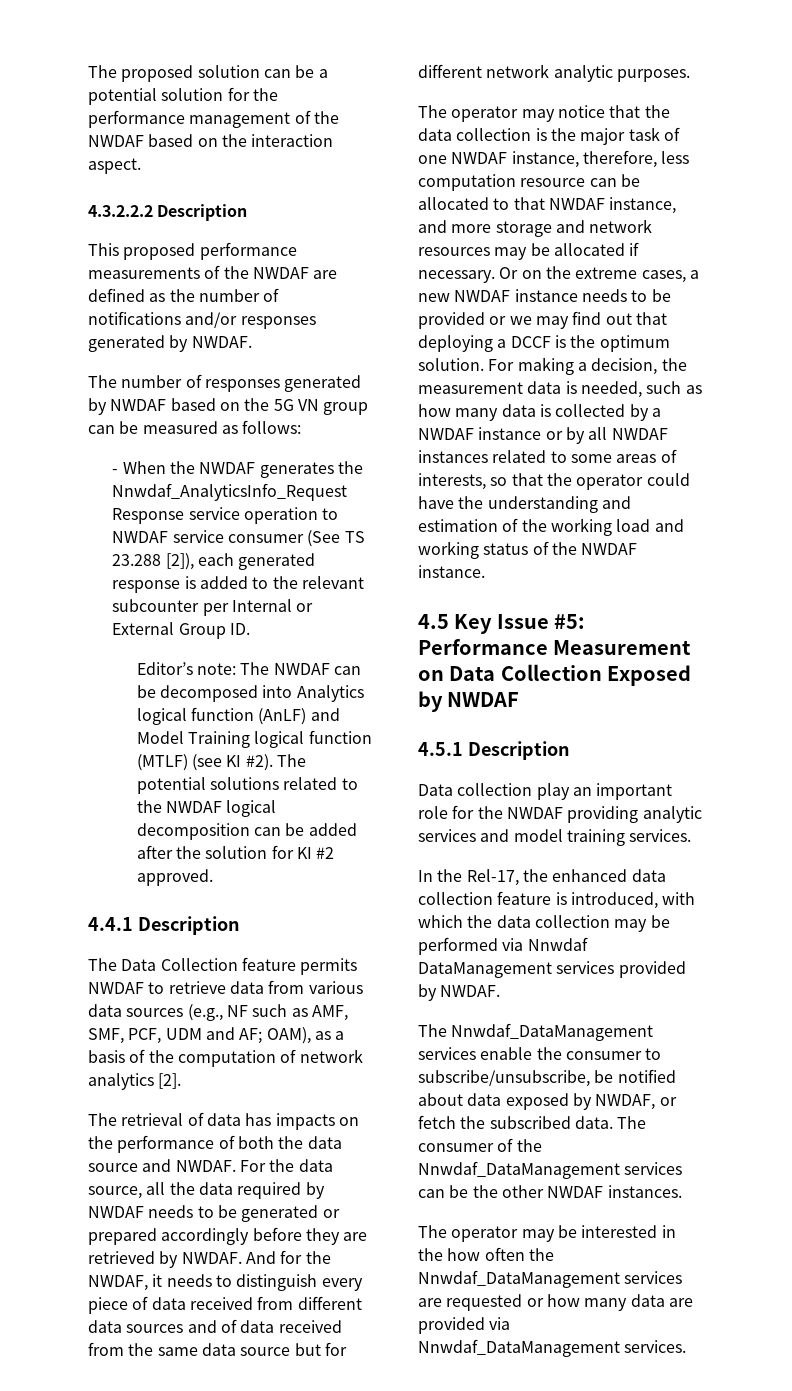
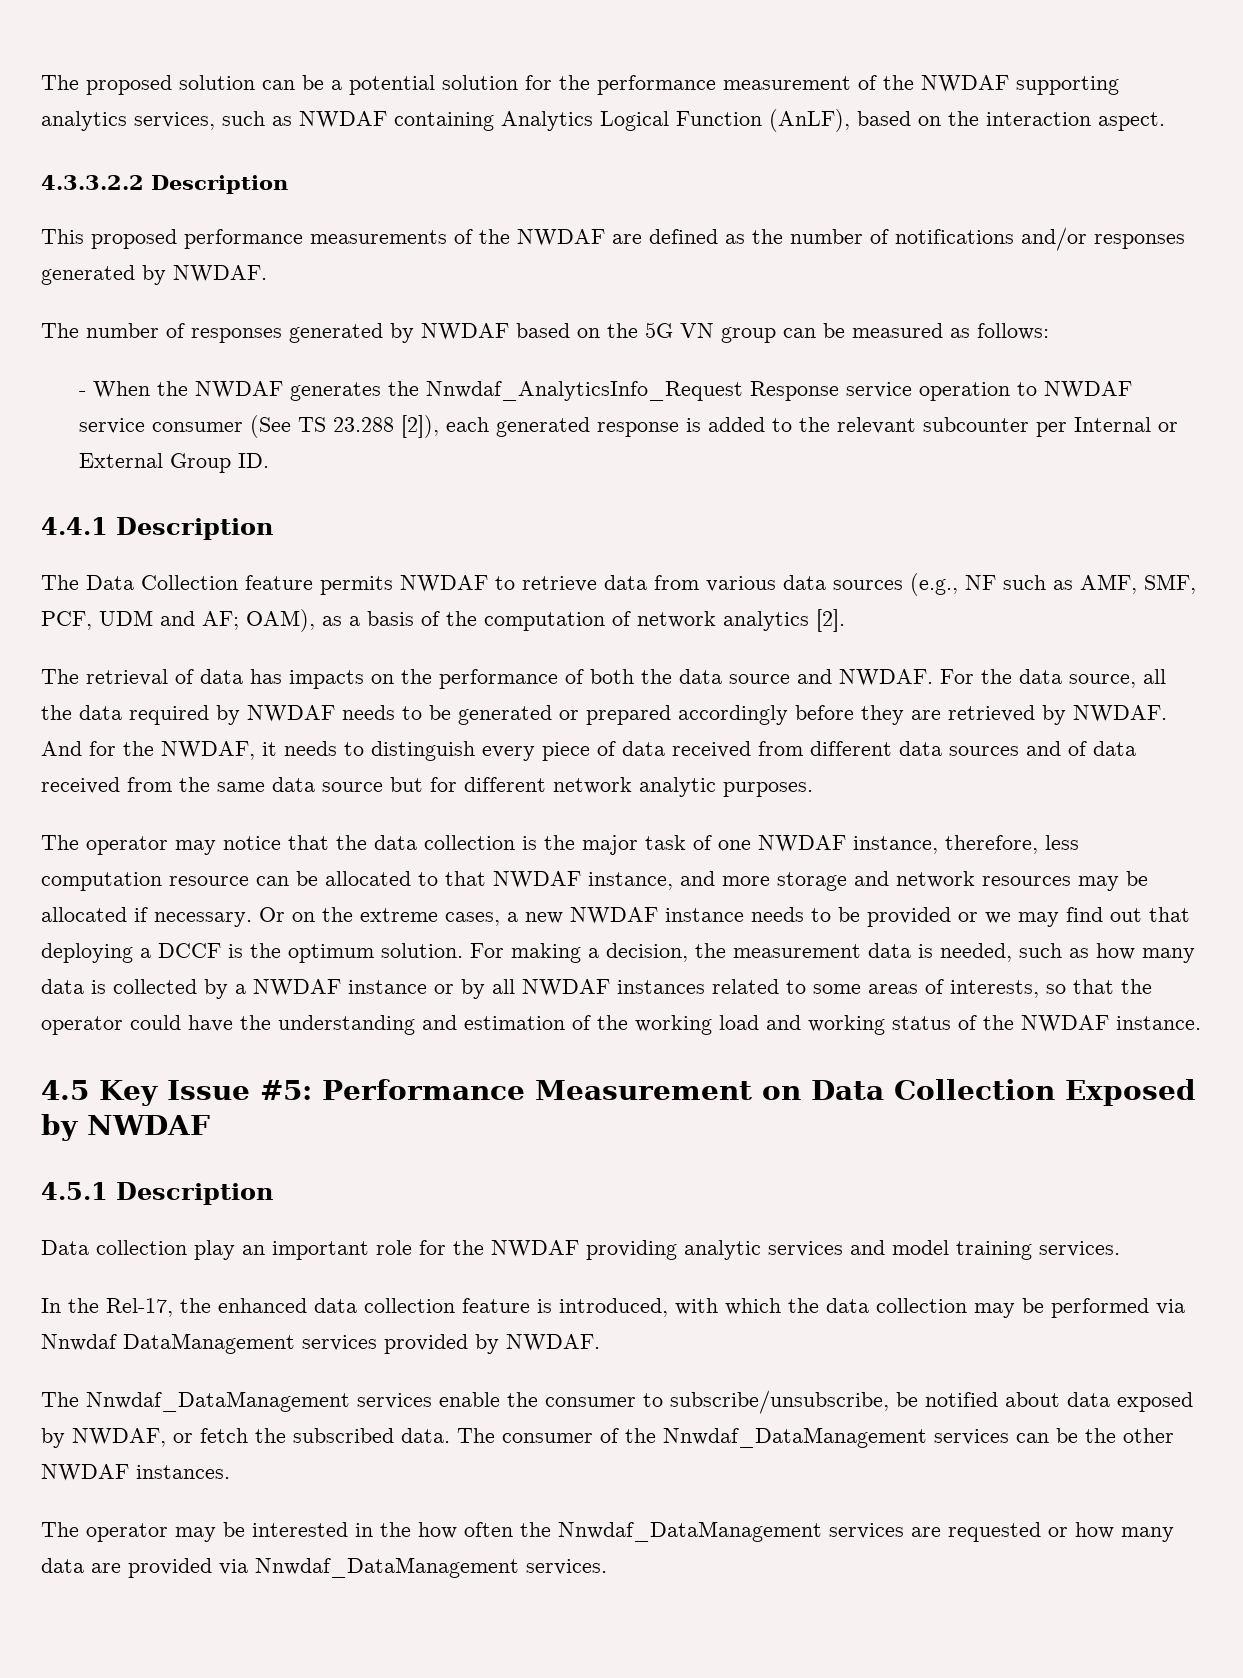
- The proposed solution can be a potential solution for the performance management of the NWDAF based on the interaction aspect.
+ The proposed solution can be a potential solution for the performance measurement of the NWDAF supporting analytics services, such as NWDAF containing Analytics Logical Function (AnLF), based on the interaction aspect.
- 4.3.2.2.2 Description
+ 4.3.3.2.2 Description
- Editor’s note: The NWDAF can be decomposed into Analytics logical function (AnLF) and Model Training logical function (MTLF) (see KI #2). The potential solutions related to the NWDAF logical decomposition can be added after the solution for KI #2 approved.

